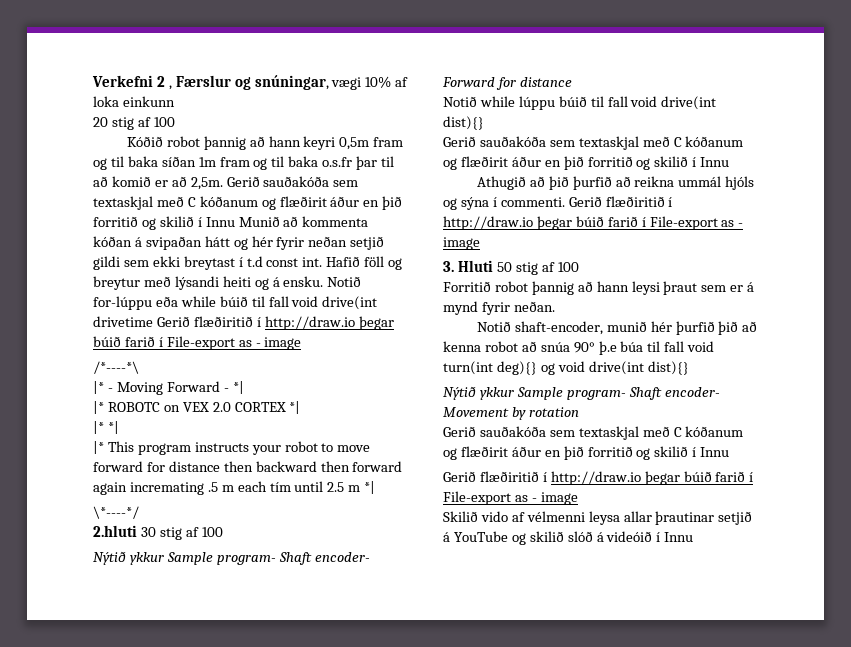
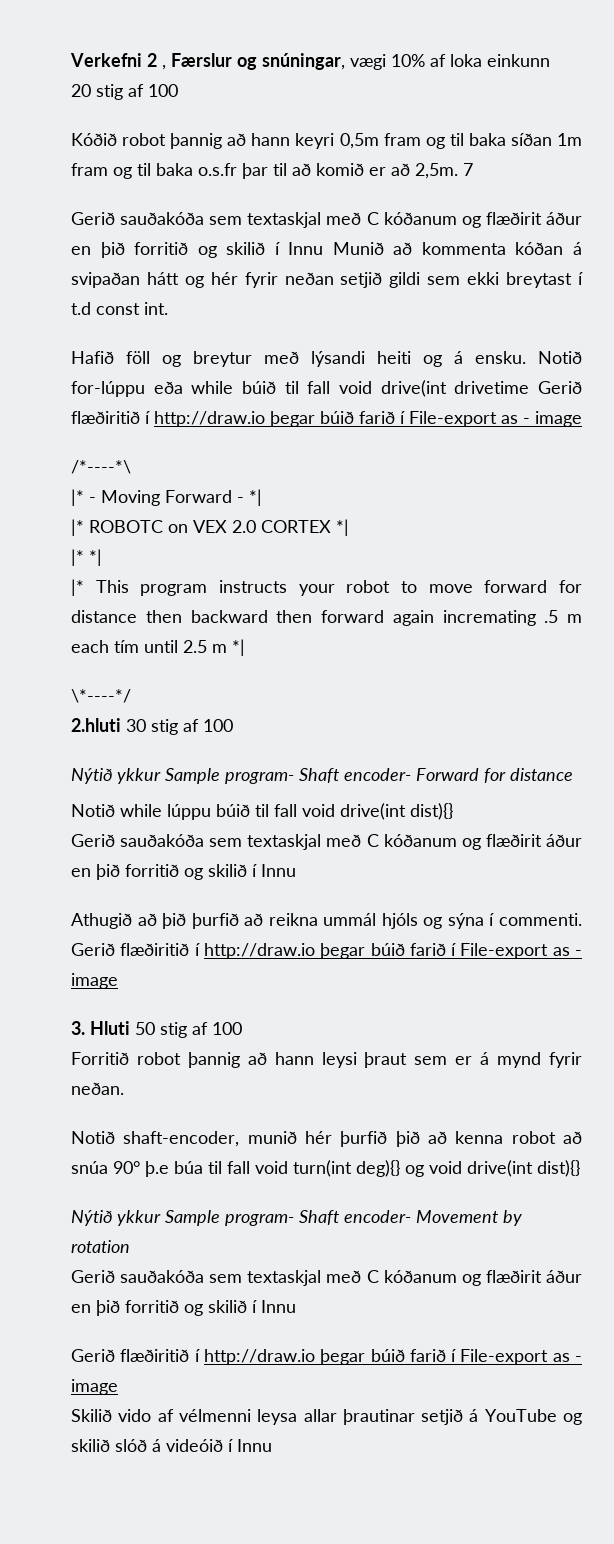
- Kóðið robot þannig að hann keyri 0,5m fram og til baka síðan 1m fram og til baka o.s.fr þar til að komið er að 2,5m. Gerið sauðakóða sem textaskjal með C kóðanum og flæðirit áður en þið forritið og skilið í Innu Munið að kommenta kóðan á svipaðan hátt og hér fyrir neðan setjið gildi sem ekki breytast í t.d const int. Hafið föll og breytur með lýsandi heiti og á ensku.
+ Kóðið robot þannig að hann keyri 0,5m fram og til baka síðan 1m fram og til baka o.s.fr þar til að komið er að 2,5m. 7
+ Gerið sauðakóða sem textaskjal með C kóðanum og flæðirit áður en þið forritið og skilið í Innu Munið að kommenta kóðan á svipaðan hátt og hér fyrir neðan setjið gildi sem ekki breytast í t.d const int.
+ Hafið föll og breytur með lýsandi heiti og á ensku.

